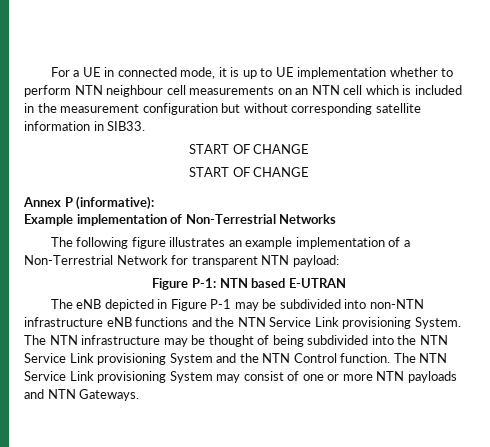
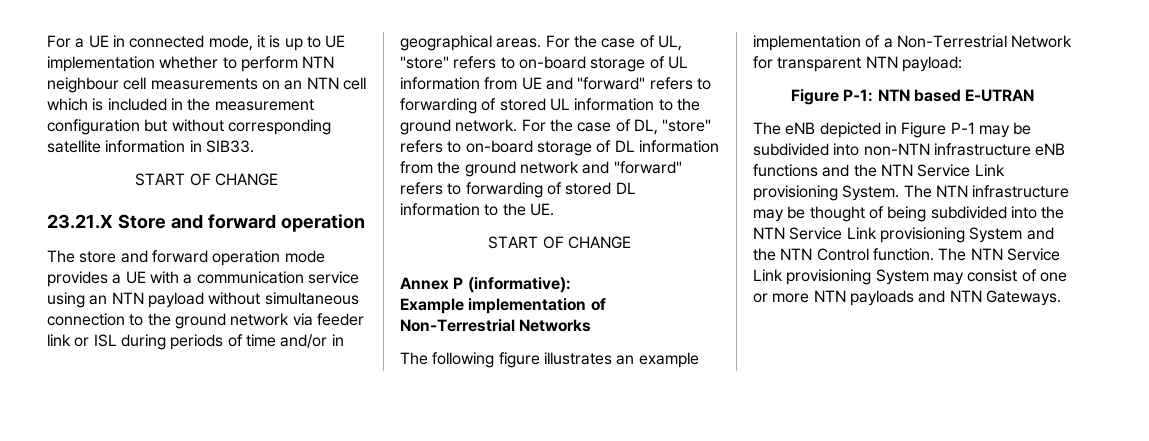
+ 23.21.X Store and forward operation
+ The store and forward operation mode provides a UE with a communication service using an NTN payload without simultaneous connection to the ground network via feeder link or ISL during periods of time and/or in geographical areas. For the case of UL, "store" refers to on-board storage of UL information from UE and "forward" refers to forwarding of stored UL information to the ground network. For the case of DL, "store" refers to on-board storage of DL information from the ground network and "forward" refers to forwarding of stored DL information to the UE.

